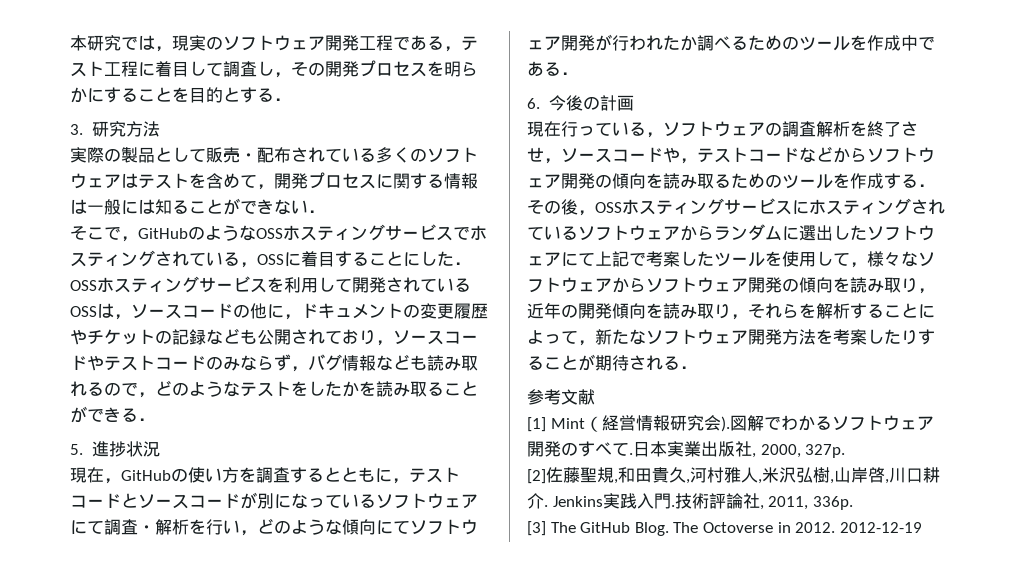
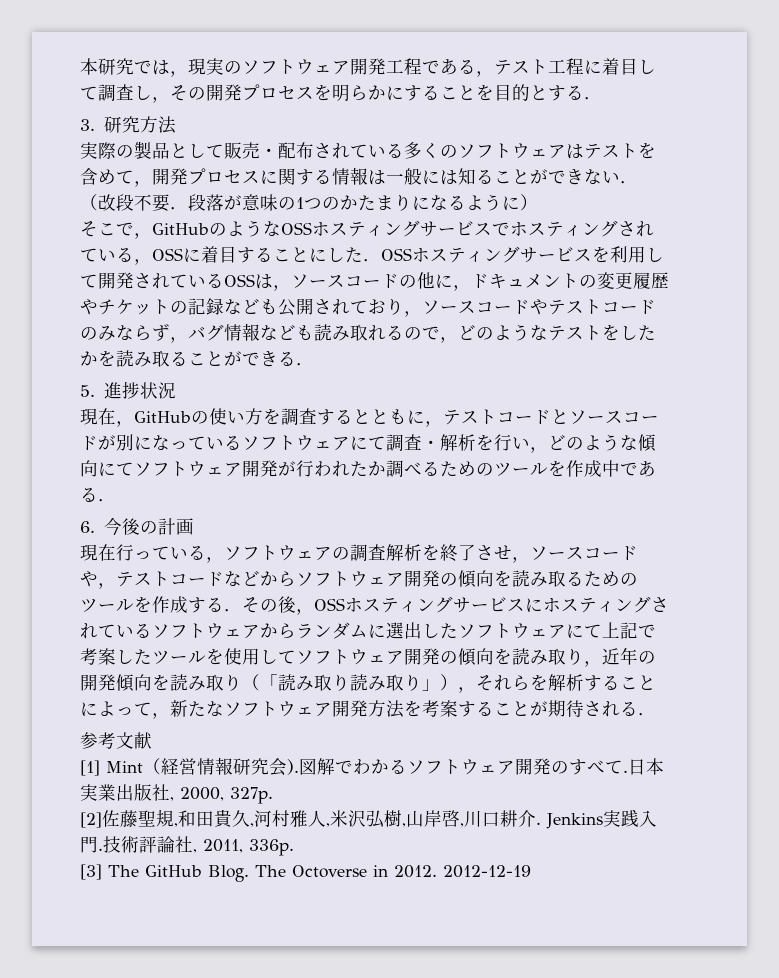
- 実際の製品として販売・配布されている多くのソフトウェアはテストを含めて，開発プロセスに関する情報は一般には知ることができない．
+ 実際の製品として販売・配布されている多くのソフトウェアはテストを含めて，開発プロセスに関する情報は一般には知ることができない．（改段不要．段落が意味の1つのかたまりになるように）
- 現在行っている，ソフトウェアの調査解析を終了させ，ソースコードや，テストコードなどからソフトウェア開発の傾向を読み取るためのツールを作成する．その後，OSSホスティングサービスにホスティングされているソフトウェアからランダムに選出したソフトウェアにて上記で考案したツールを使用して，様々なソフトウェアからソフトウェア開発の傾向を読み取り，近年の開発傾向を読み取り，それらを解析することによって，新たなソフトウェア開発方法を考案したりすることが期待される．
+ 現在行っている，ソフトウェアの調査解析を終了させ，ソースコードや，テストコードなどからソフトウェア開発の傾向を読み取るためのツールを作成する．その後，OSSホスティングサービスにホスティングされているソフトウェアからランダムに選出したソフトウェアにて上記で考案したツールを使用してソフトウェア開発の傾向を読み取り，近年の開発傾向を読み取り（「読み取り読み取り」），それらを解析することによって，新たなソフトウェア開発方法を考案することが期待される．

